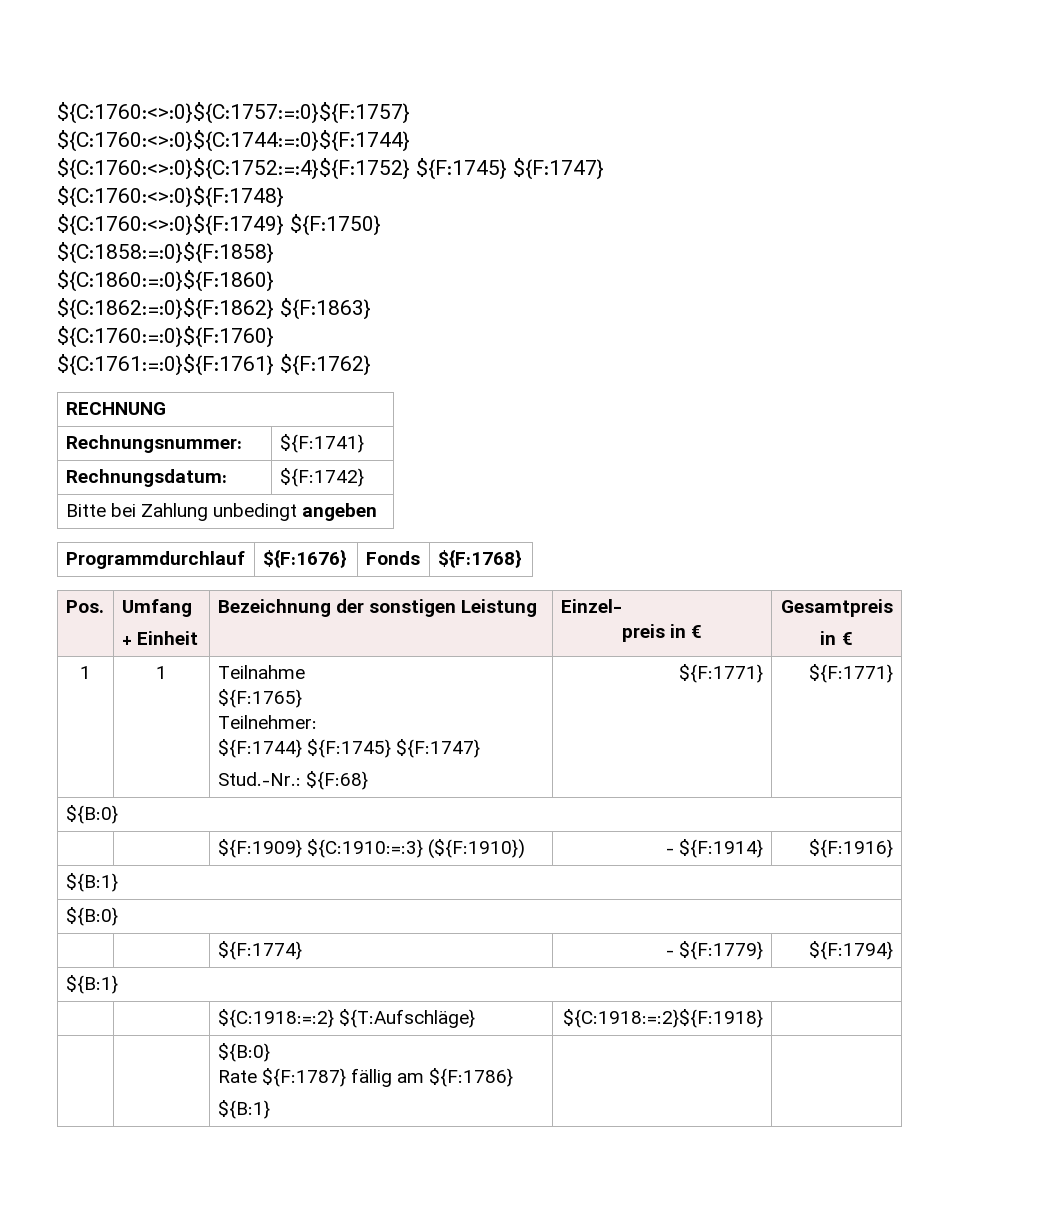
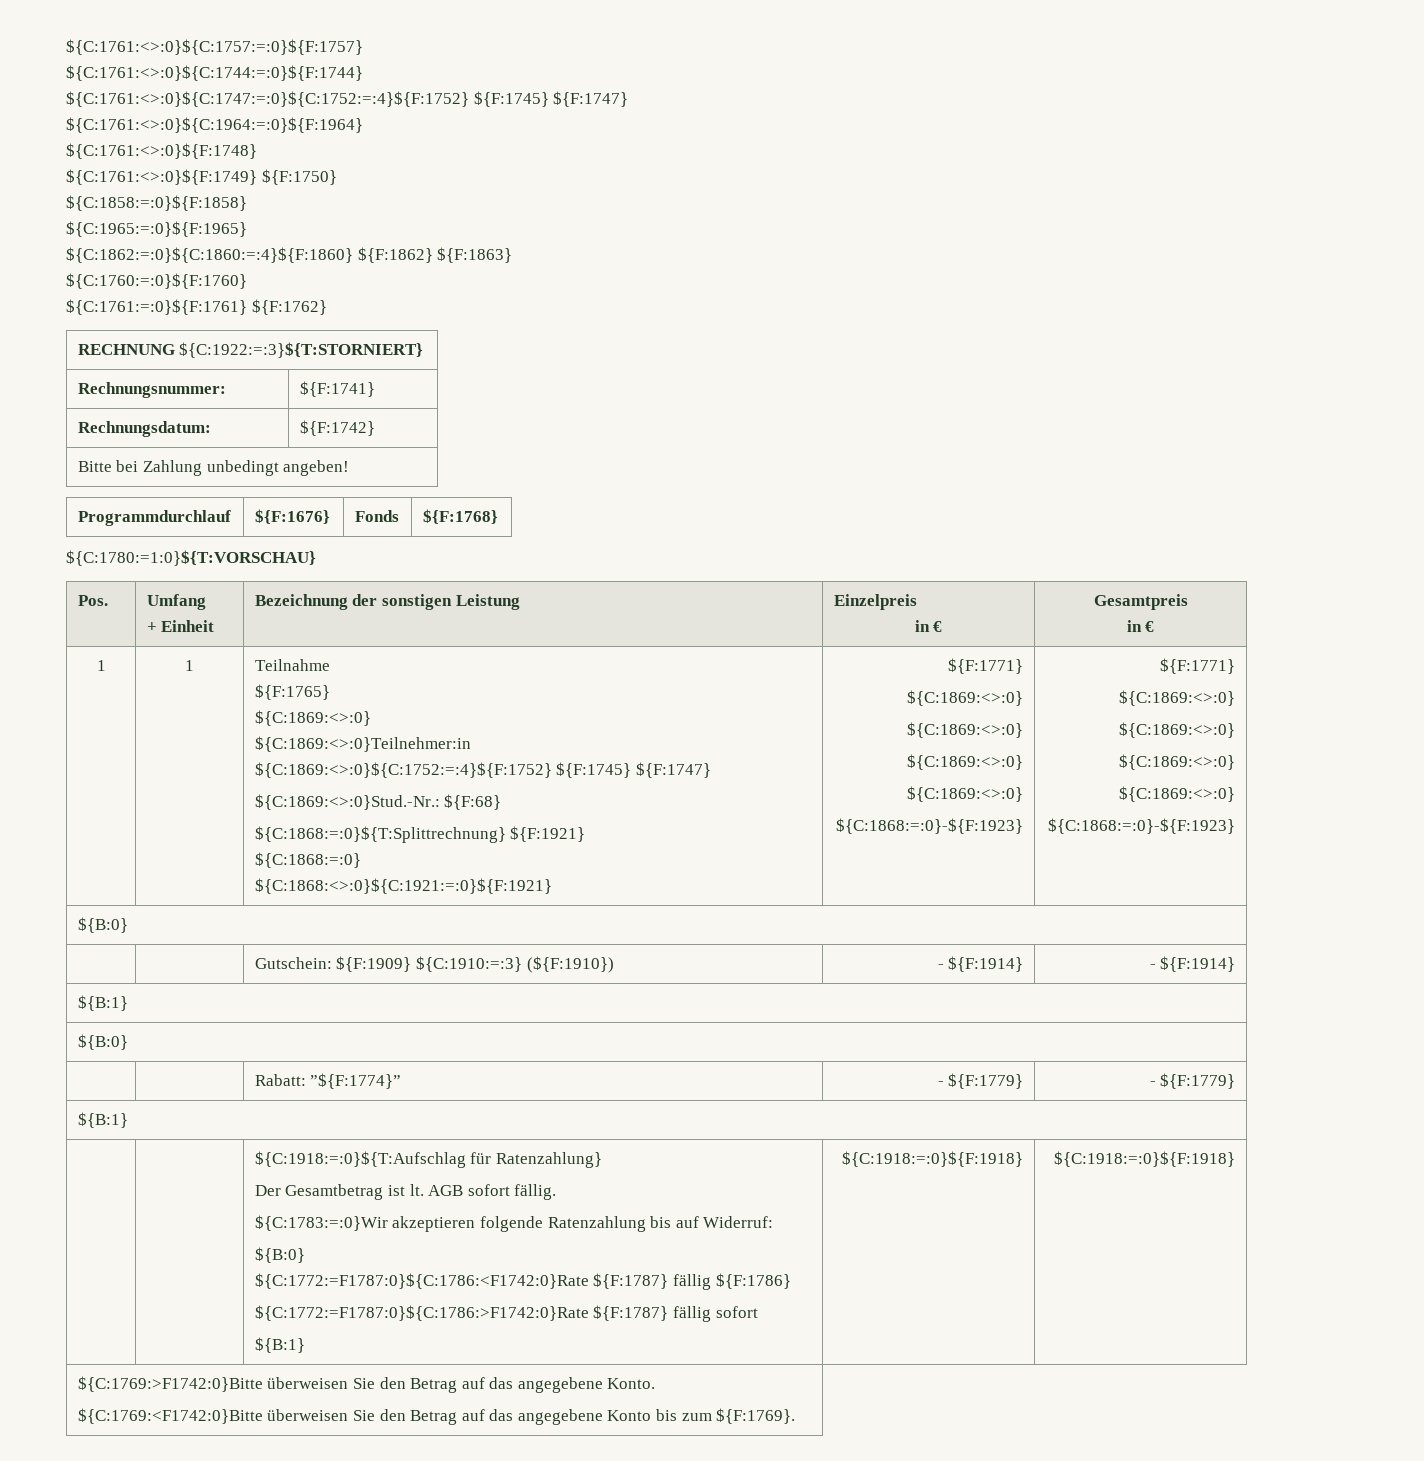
- ${C:1760:<>:0}${C:1757:=:0}${F:1757}
- ${C:1760:<>:0}${C:1744:=:0}${F:1744}
- ${C:1760:<>:0}${C:1752:=:4}${F:1752} ${F:1745} ${F:1747}
- ${C:1760:<>:0}${F:1748}
- ${C:1760:<>:0}${F:1749} ${F:1750}
+ ${C:1761:<>:0}${C:1757:=:0}${F:1757}
+ ${C:1761:<>:0}${C:1744:=:0}${F:1744}
+ ${C:1761:<>:0}${C:1747:=:0}${C:1752:=:4}${F:1752} ${F:1745} ${F:1747}
+ ${C:1761:<>:0}${C:1964:=:0}${F:1964}
+ ${C:1761:<>:0}${F:1748}
+ ${C:1761:<>:0}${F:1749} ${F:1750}
- ${C:1860:=:0}${F:1860}
- ${C:1862:=:0}${F:1862} ${F:1863}
+ ${C:1965:=:0}${F:1965}
+ ${C:1862:=:0}${C:1860:=:4}${F:1860} ${F:1862} ${F:1863}
- RECHNUNG
+ RECHNUNG ${C:1922:=:3}${T:STORNIERT}
- Bitte bei Zahlung unbedingt angeben
+ Bitte bei Zahlung unbedingt angeben!
+ ${C:1780:=1:0}${T:VORSCHAU}
  Pos. | Umfang
- + Einheit | Bezeichnung der sonstigen Leistung | Einzel-
- preis in € | Gesamtpreis
+ + Einheit | Bezeichnung der sonstigen Leistung | Einzelpreis
+ in € | Gesamtpreis
  1 | 1 | Teilnahme
  ${F:1765}
- Teilnehmer:
- ${F:1744} ${F:1745} ${F:1747}
- Stud.-Nr.: ${F:68} | ${F:1771} | ${F:1771}
+ ${C:1869:<>:0}
+ ${C:1869:<>:0}Teilnehmer:in
+ ${C:1869:<>:0}${C:1752:=:4}${F:1752} ${F:1745} ${F:1747}
+ ${C:1869:<>:0}Stud.-Nr.: ${F:68}
+ ${C:1868:=:0}${T:Splittrechnung} ${F:1921}
+ ${C:1868:=:0}
+ ${C:1868:<>:0}${C:1921:=:0}${F:1921} | ${F:1771}
+ ${C:1869:<>:0}
+ ${C:1869:<>:0}
+ ${C:1869:<>:0}
+ ${C:1869:<>:0}
+ ${C:1868:=:0}-${F:1923} | ${F:1771}
+ ${C:1869:<>:0}
+ ${C:1869:<>:0}
+ ${C:1869:<>:0}
+ ${C:1869:<>:0}
+ ${C:1868:=:0}-${F:1923}
  ${B:0}
- | | ${F:1909} ${C:1910:=:3} (${F:1910}) | - ${F:1914} | ${F:1916}
+ | | Gutschein: ${F:1909} ${C:1910:=:3} (${F:1910}) | - ${F:1914} | - ${F:1914}
- | | ${F:1774} | - ${F:1779} | ${F:1794}
+ | | Rabatt: ”${F:1774}” | - ${F:1779} | - ${F:1779}
- | | ${C:1918:=:2} ${T:Aufschläge} | ${C:1918:=:2}${F:1918} |
- | | ${B:0}
- Rate ${F:1787} fällig am ${F:1786}
- ${B:1} | |
+ | | ${C:1918:=:0}${T:Aufschlag für Ratenzahlung}
+ Der Gesamtbetrag ist lt. AGB sofort fällig.
+ ${C:1783:=:0}Wir akzeptieren folgende Ratenzahlung bis auf Widerruf:
+ ${B:0}
+ ${C:1772:=F1787:0}${C:1786:<F1742:0}Rate ${F:1787} fällig ${F:1786}
+ ${C:1772:=F1787:0}${C:1786:>F1742:0}Rate ${F:1787} fällig sofort
+ ${B:1} | ${C:1918:=:0}${F:1918} | ${C:1918:=:0}${F:1918}
+ ${C:1769:>F1742:0}Bitte überweisen Sie den Betrag auf das angegebene Konto.
+ ${C:1769:<F1742:0}Bitte überweisen Sie den Betrag auf das angegebene Konto bis zum ${F:1769}.

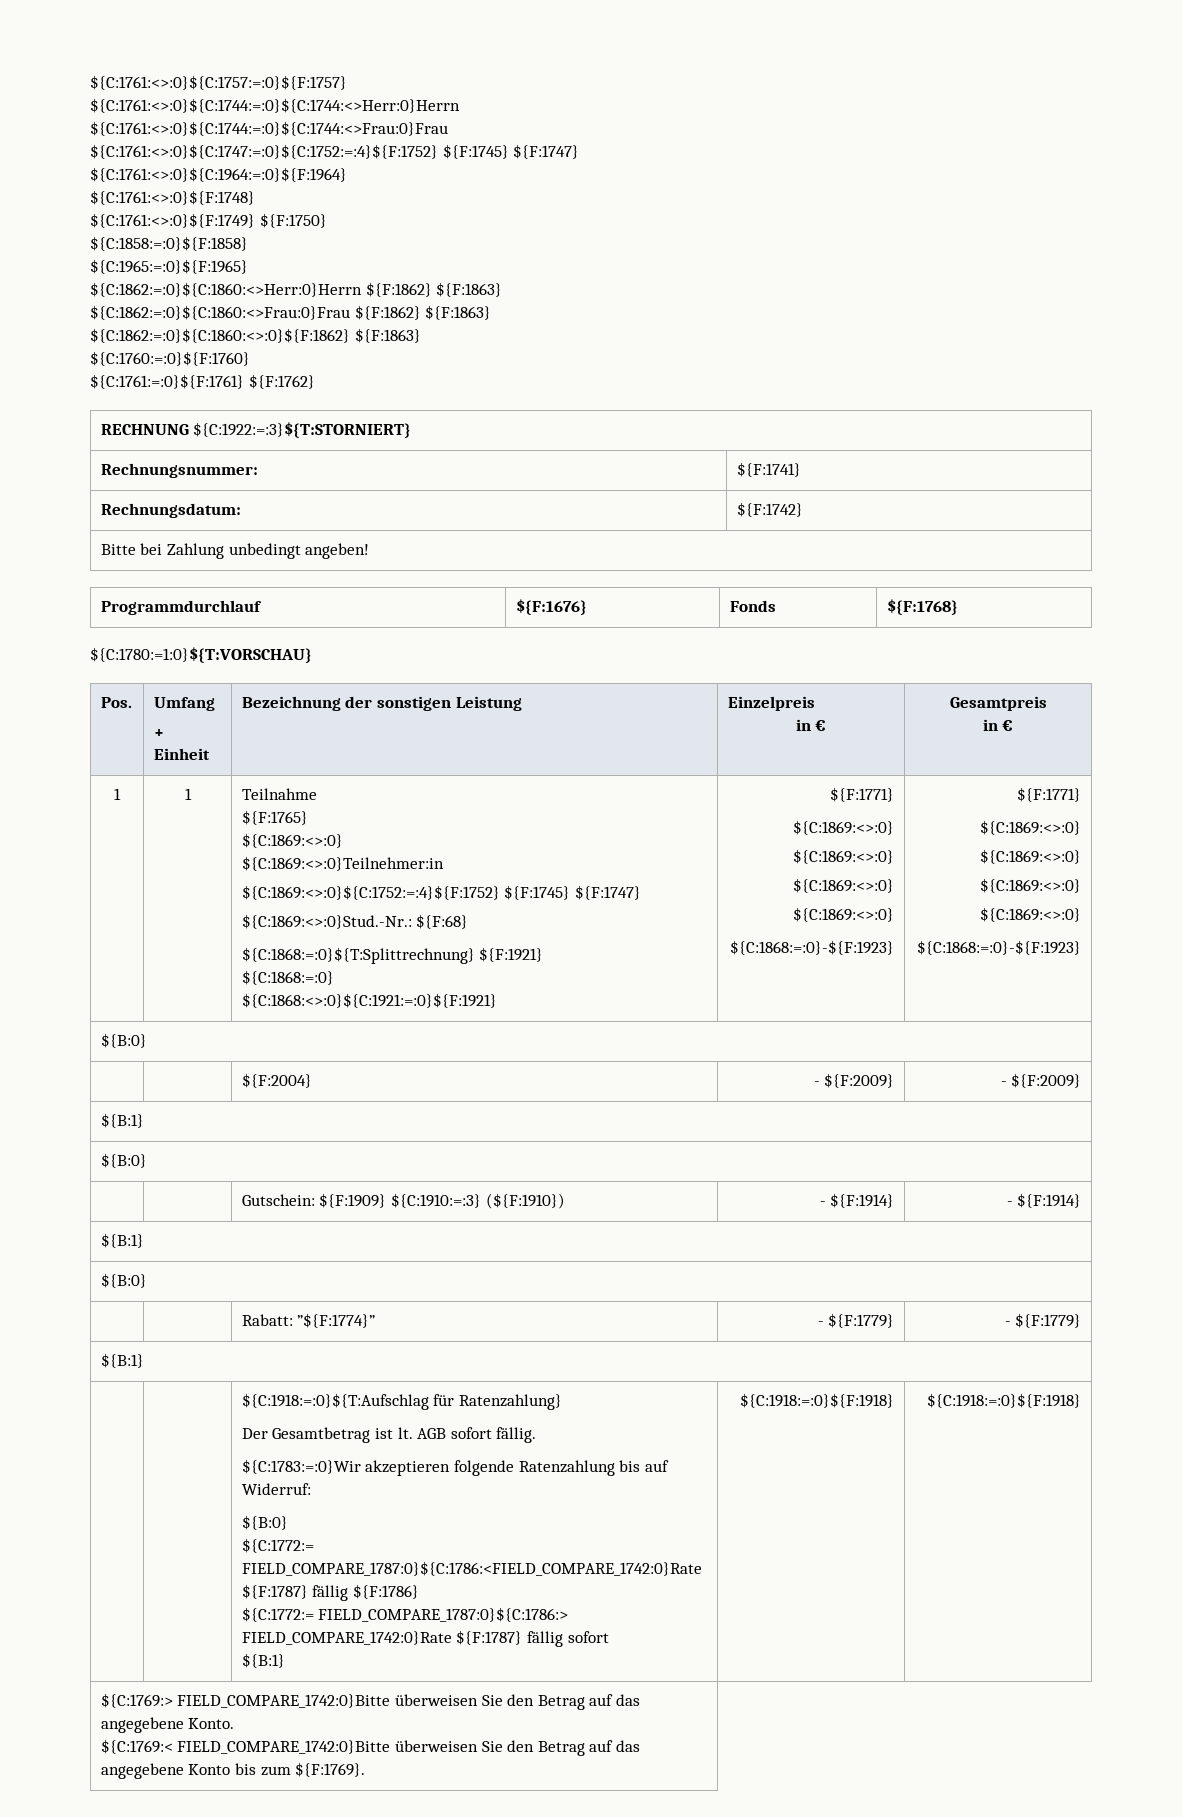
- ${C:1761:<>:0}${C:1744:=:0}${F:1744}
+ ${C:1761:<>:0}${C:1744:=:0}${C:1744:<>Herr:0}Herrn
+ ${C:1761:<>:0}${C:1744:=:0}${C:1744:<>Frau:0}Frau
- ${C:1862:=:0}${C:1860:=:4}${F:1860} ${F:1862} ${F:1863}
+ ${C:1862:=:0}${C:1860:<>Herr:0}Herrn ${F:1862} ${F:1863}
+ ${C:1862:=:0}${C:1860:<>Frau:0}Frau ${F:1862} ${F:1863}
+ ${C:1862:=:0}${C:1860:<>:0}${F:1862} ${F:1863}
+ | | ${F:2004} | - ${F:2009} | - ${F:2009}
+ ${B:1}
+ ${B:0}
  | | ${C:1918:=:0}${T:Aufschlag für Ratenzahlung}
  Der Gesamtbetrag ist lt. AGB sofort fällig.
  ${C:1783:=:0}Wir akzeptieren folgende Ratenzahlung bis auf Widerruf:
  ${B:0}
- ${C:1772:=F1787:0}${C:1786:<F1742:0}Rate ${F:1787} fällig ${F:1786}
- ${C:1772:=F1787:0}${C:1786:>F1742:0}Rate ${F:1787} fällig sofort
+ ${C:1772:= FIELD_COMPARE_1787:0}${C:1786:<FIELD_COMPARE_1742:0}Rate ${F:1787} fällig ${F:1786}
+ ${C:1772:= FIELD_COMPARE_1787:0}${C:1786:> FIELD_COMPARE_1742:0}Rate ${F:1787} fällig sofort
- ${C:1769:>F1742:0}Bitte überweisen Sie den Betrag auf das angegebene Konto.
- ${C:1769:<F1742:0}Bitte überweisen Sie den Betrag auf das angegebene Konto bis zum ${F:1769}.
+ ${C:1769:> FIELD_COMPARE_1742:0}Bitte überweisen Sie den Betrag auf das angegebene Konto.
+ ${C:1769:< FIELD_COMPARE_1742:0}Bitte überweisen Sie den Betrag auf das angegebene Konto bis zum ${F:1769}.

